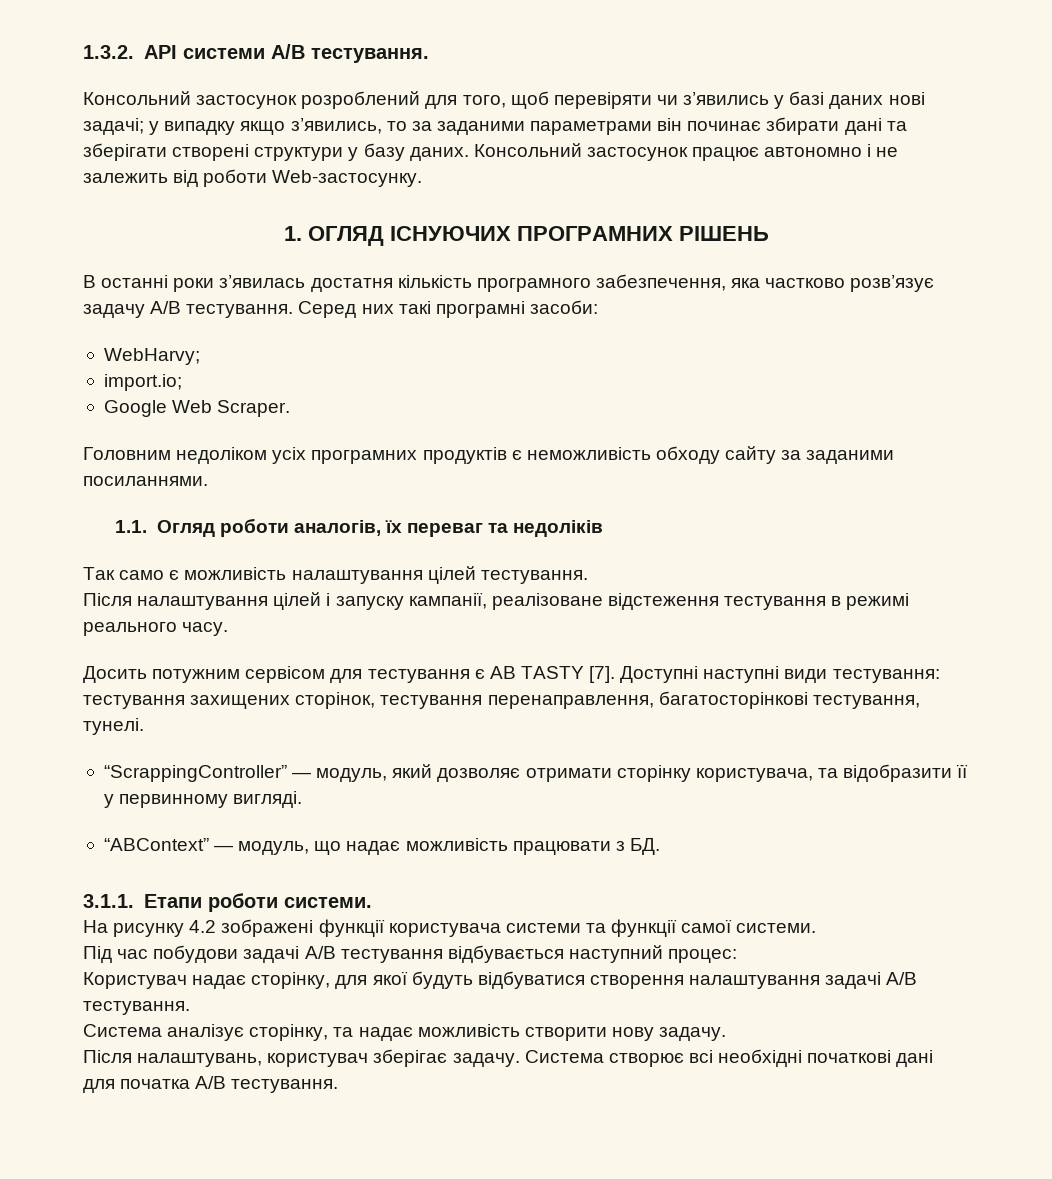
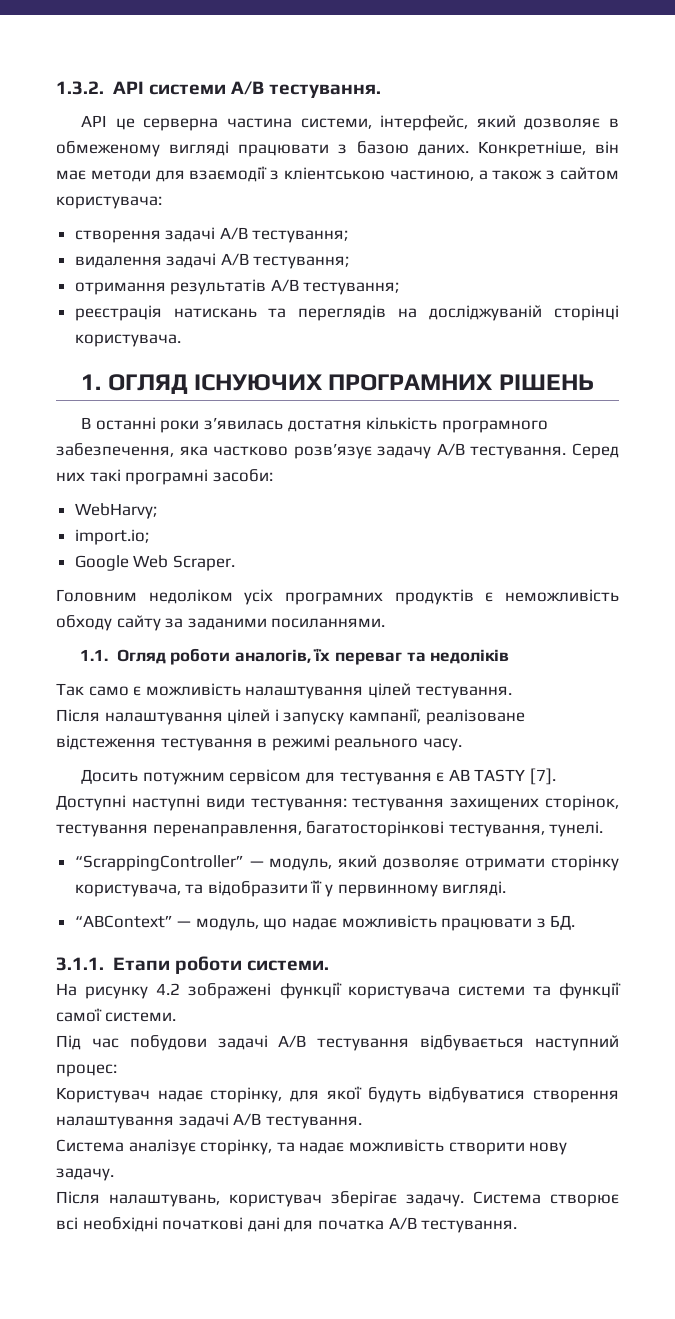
- Консольний застосунок розроблений для того, щоб перевіряти чи з’явились у базі даних нові задачі; у випадку якщо з’явились, то за заданими параметрами він починає збирати дані та зберігати створені структури у базу даних. Консольний застосунок працює автономно і не залежить від роботи Web-застосунку.
+ API це серверна частина системи, інтерфейс, який дозволяє в обмеженому вигляді працювати з базою даних. Конкретніше, він має методи для взаємодії з кліентською частиною, а також з сайтом користувача:
+ створення задачі A/B тестування;
+ видалення задачі A/B тестування;
+ отримання результатів A/B тестування;
+ реєстрація натискань та переглядів на досліджуваній сторінці користувача.

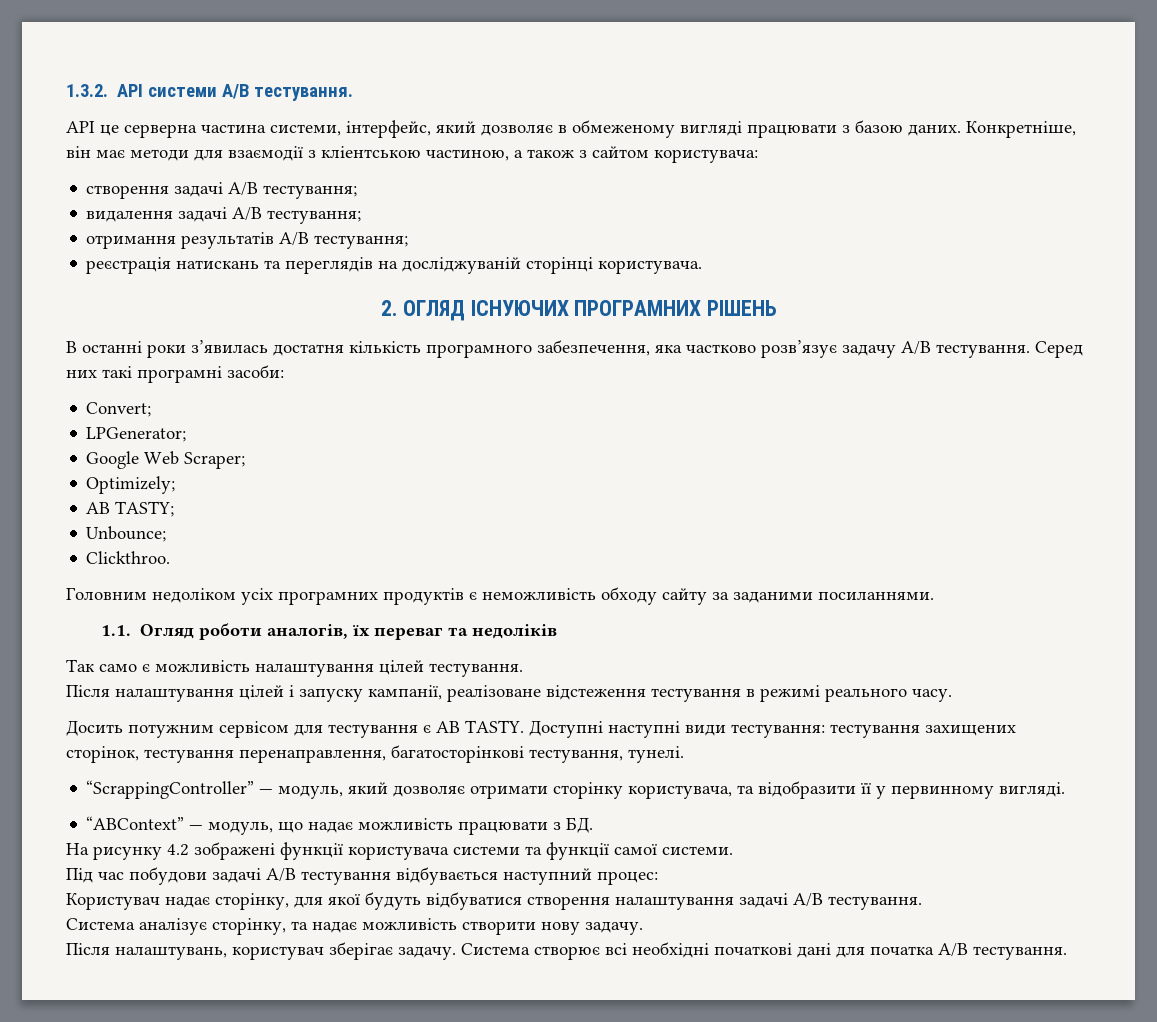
- 1. ОГЛЯД ІСНУЮЧИХ ПРОГРАМНИХ РІШЕНЬ
+ 2. ОГЛЯД ІСНУЮЧИХ ПРОГРАМНИХ РІШЕНЬ
- WebHarvy;
- import.io;
+ Convert;
+ LPGenerator;
- Google Web Scraper.
+ Google Web Scraper;
+ Optimizely;
+ AB TASTY;
+ Unbounce;
+ Clickthroo.
- Досить потужним сервісом для тестування є AB TASTY [7].
+ Досить потужним сервісом для тестування є AB TASTY.
- 3.1.1. Етапи роботи системи.

